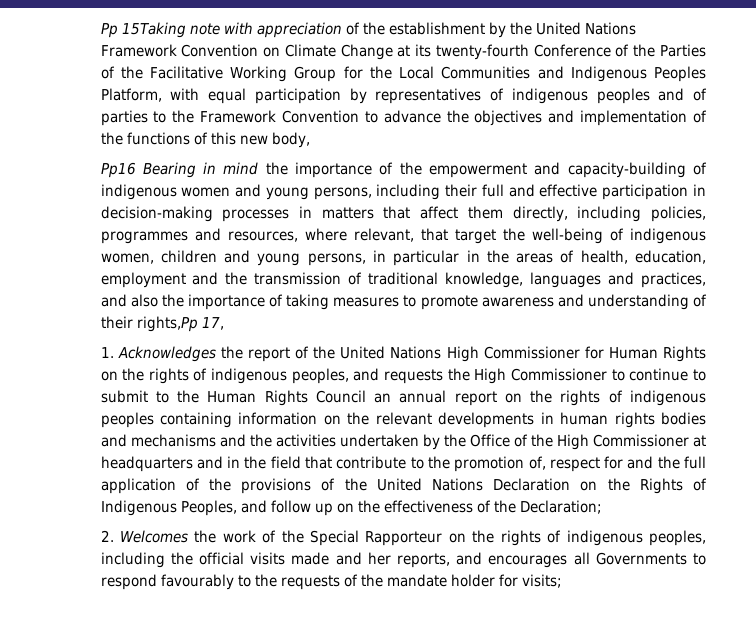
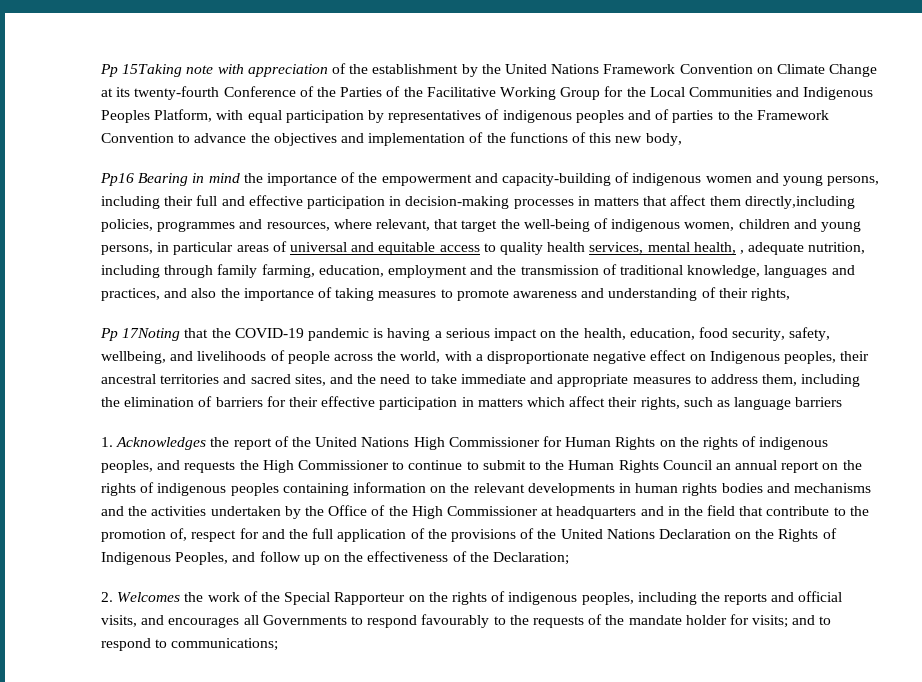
- Pp16 Bearing in mind the importance of the empowerment and capacity-building of indigenous women and young persons, including their full and effective participation in decision-making processes in matters that affect them directly, including policies, programmes and resources, where relevant, that target the well-being of indigenous women, children and young persons, in particular in the areas of health, education, employment and the transmission of traditional knowledge, languages and practices, and also the importance of taking measures to promote awareness and understanding of their rights,Pp 17,
+ Pp16 Bearing in mind the importance of the empowerment and capacity-building of indigenous women and young persons, including their full and effective participation in decision-making processes in matters that affect them directly,including policies, programmes and resources, where relevant, that target the well-being of indigenous women, children and young persons, in particular areas of universal and equitable access to quality health services, mental health, , adequate nutrition, including through family farming, education, employment and the transmission of traditional knowledge, languages and practices, and also the importance of taking measures to promote awareness and understanding of their rights,
+ Pp 17Noting that the COVID-19 pandemic is having a serious impact on the health, education, food security, safety, wellbeing, and livelihoods of people across the world, with a disproportionate negative effect on Indigenous peoples, their ancestral territories and sacred sites, and the need to take immediate and appropriate measures to address them, including the elimination of barriers for their effective participation in matters which affect their rights, such as language barriers
- 2. Welcomes the work of the Special Rapporteur on the rights of indigenous peoples, including the official visits made and her reports, and encourages all Governments to respond favourably to the requests of the mandate holder for visits;
+ 2. Welcomes the work of the Special Rapporteur on the rights of indigenous peoples, including the reports and official visits, and encourages all Governments to respond favourably to the requests of the mandate holder for visits; and to respond to communications;

